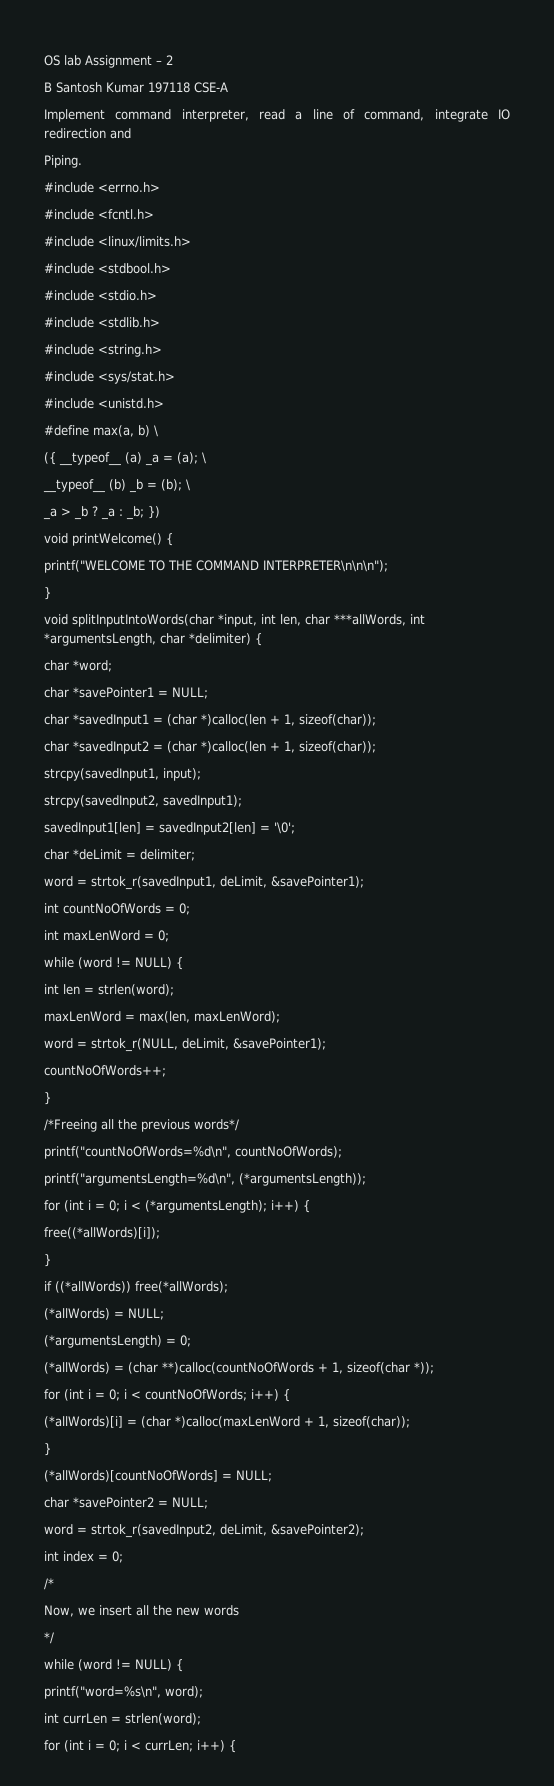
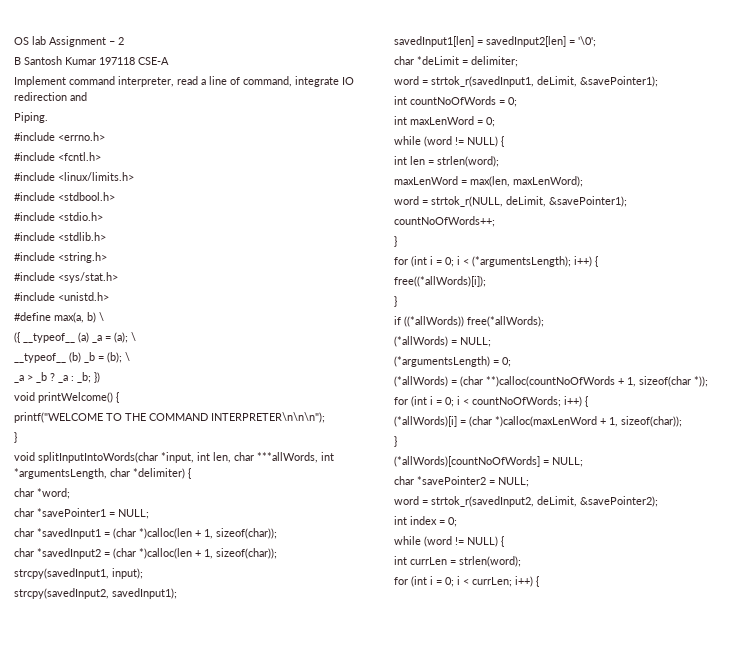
- /*Freeing all the previous words*/
- printf("countNoOfWords=%d\n", countNoOfWords);
- printf("argumentsLength=%d\n", (*argumentsLength));
  int index = 0;
- /*
- Now, we insert all the new words
- */
  while (word != NULL) {
- printf("word=%s\n", word);

